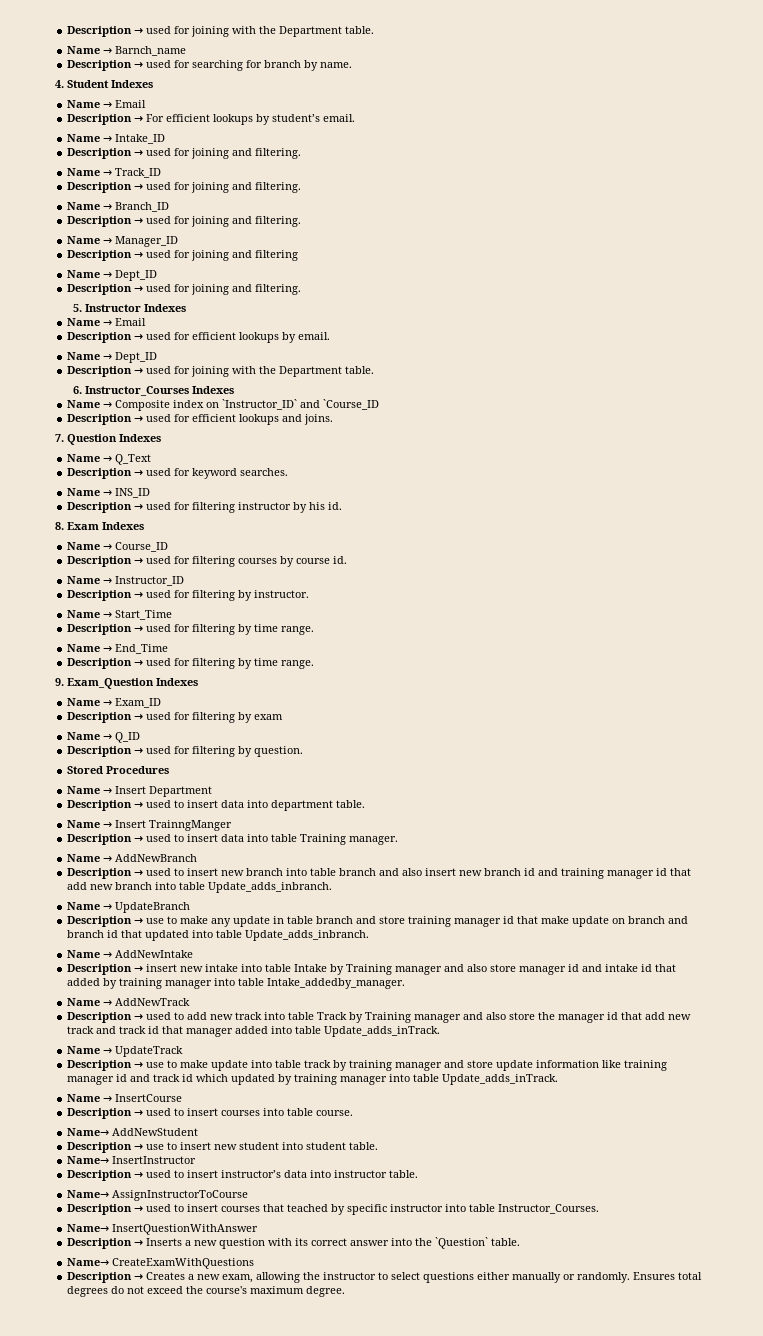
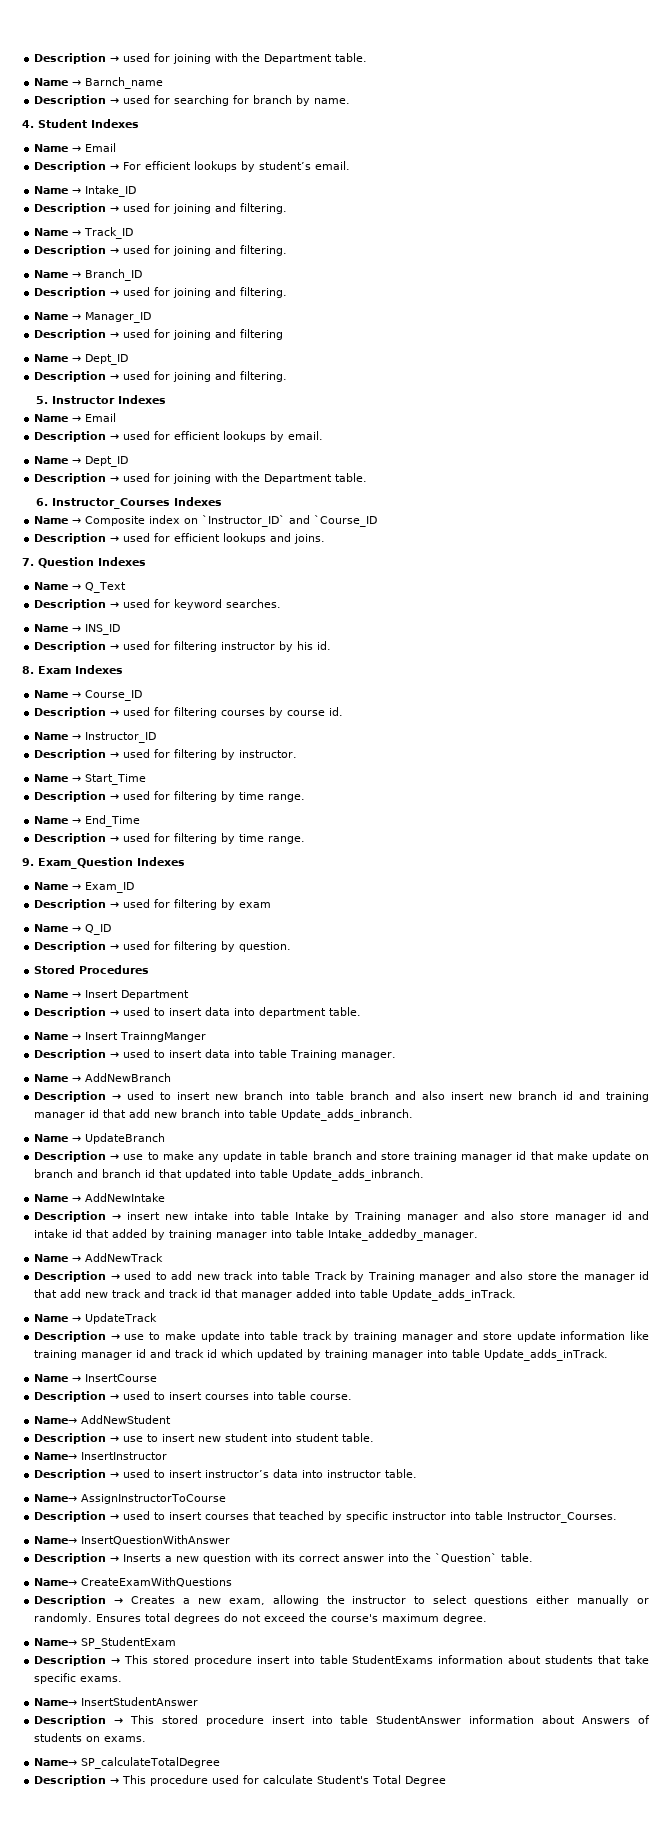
+ Name→ SP_StudentExam
+ Description → This stored procedure insert into table StudentExams information about students that take specific exams.
+ Name→ InsertStudentAnswer
+ Description → This stored procedure insert into table StudentAnswer information about Answers of students on exams.
+ Name→ SP_calculateTotalDegree
+ Description → This procedure used for calculate Student's Total Degree

